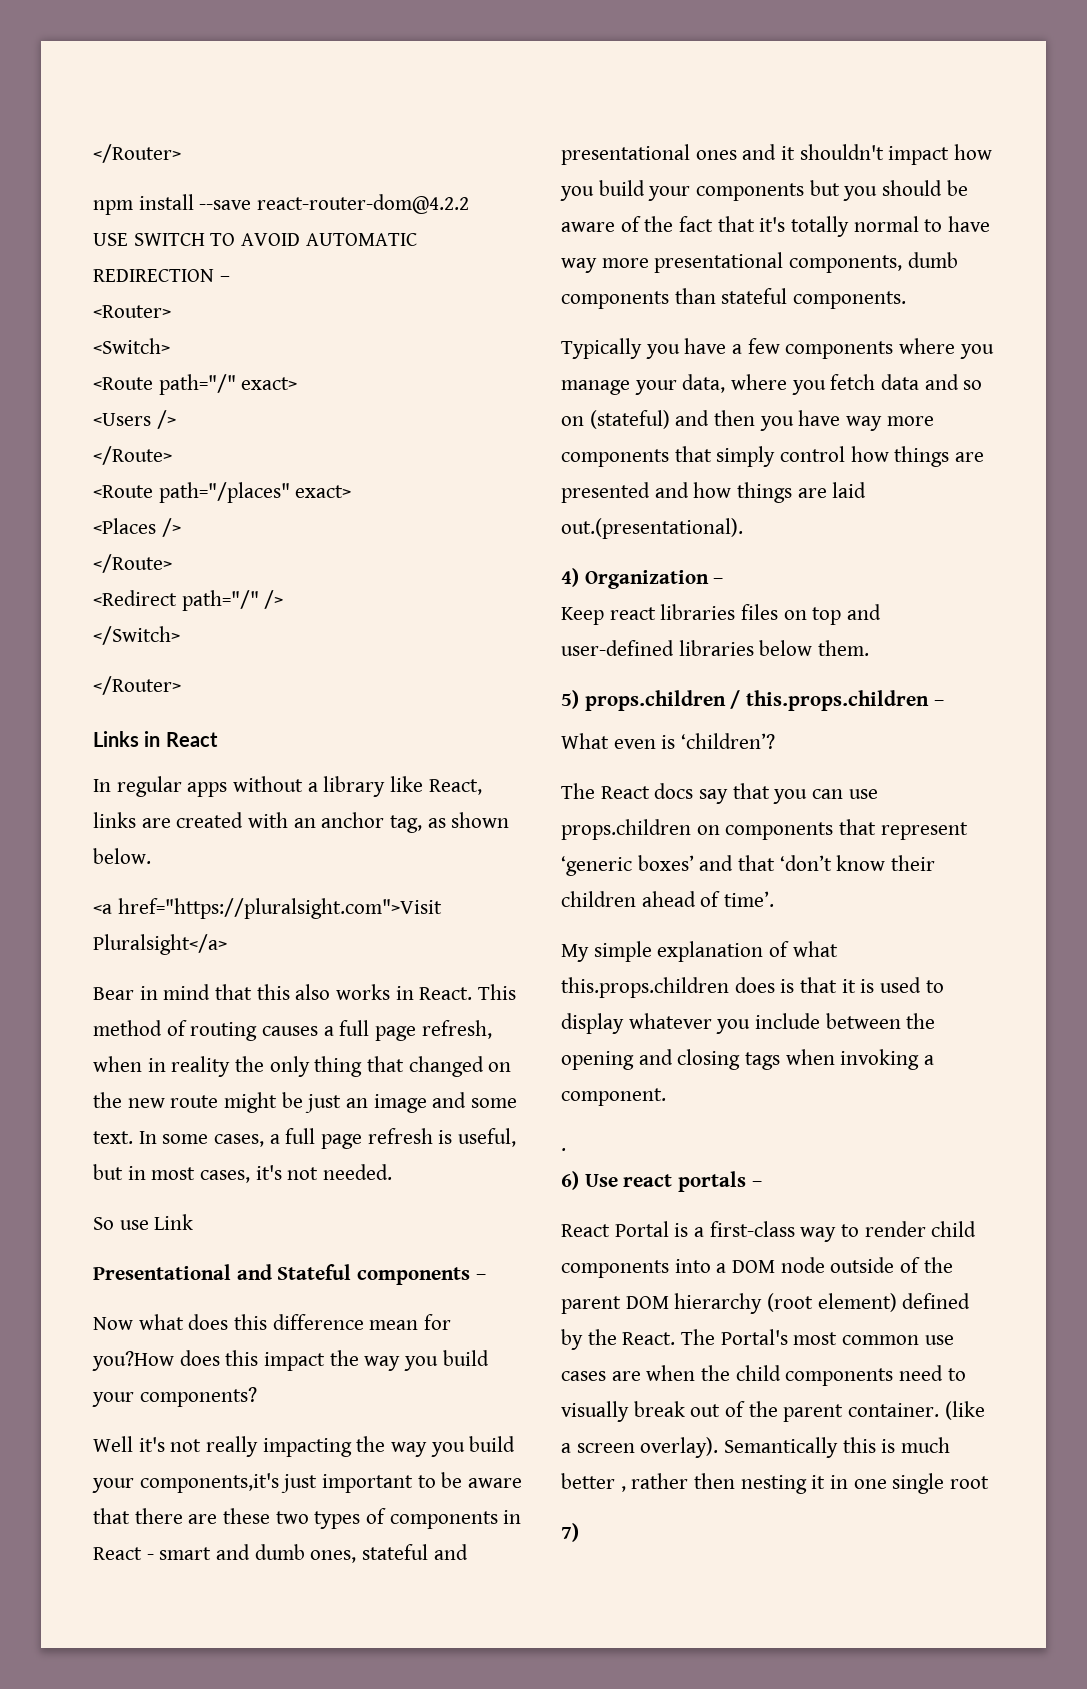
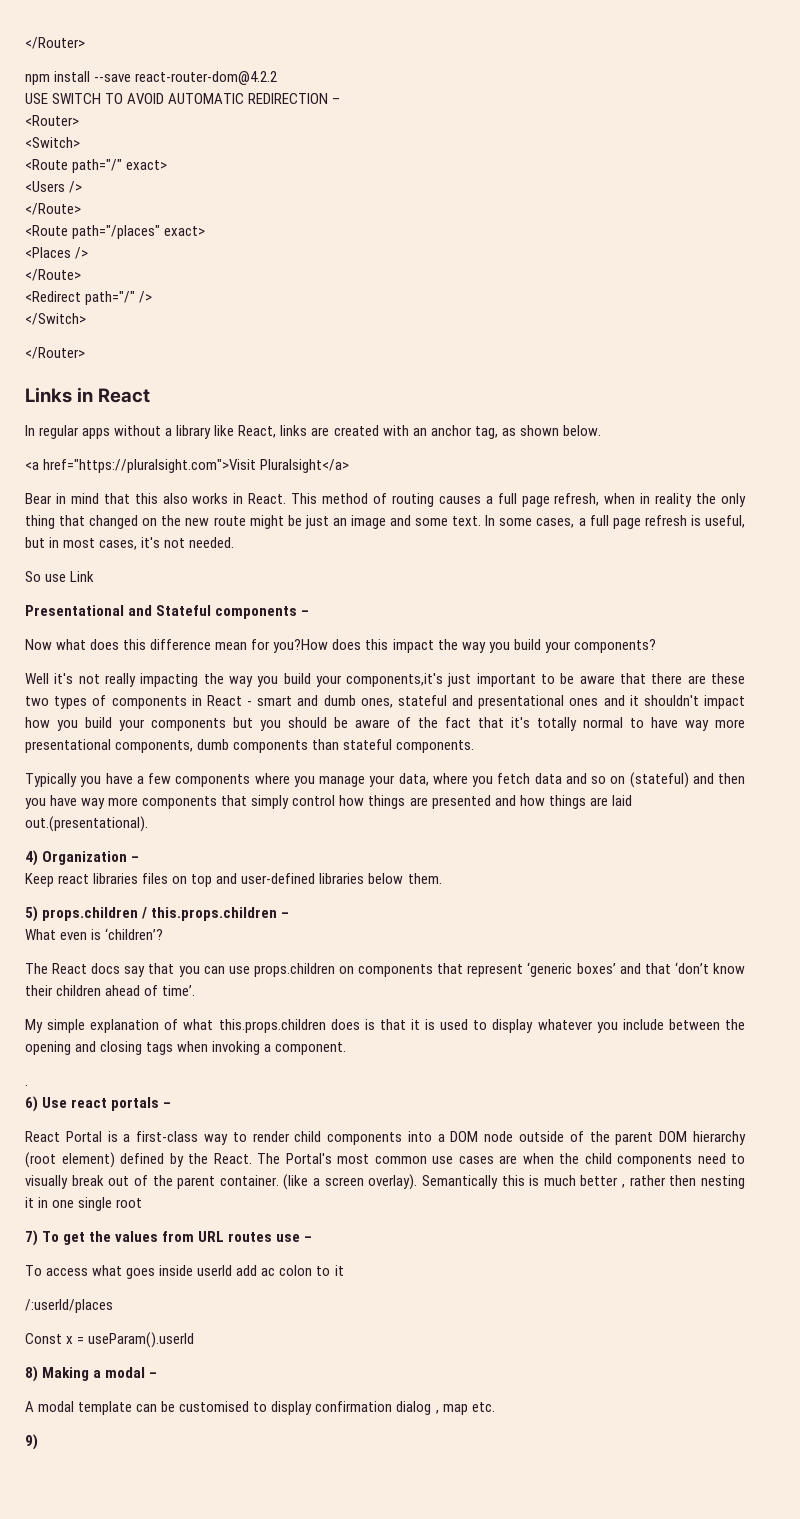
- 7)
+ 7) To get the values from URL routes use –
+ To access what goes inside userId add ac colon to it
+ /:userId/places
+ Const x = useParam().userId
+ 8) Making a modal –
+ A modal template can be customised to display confirmation dialog , map etc.
+ 9)

